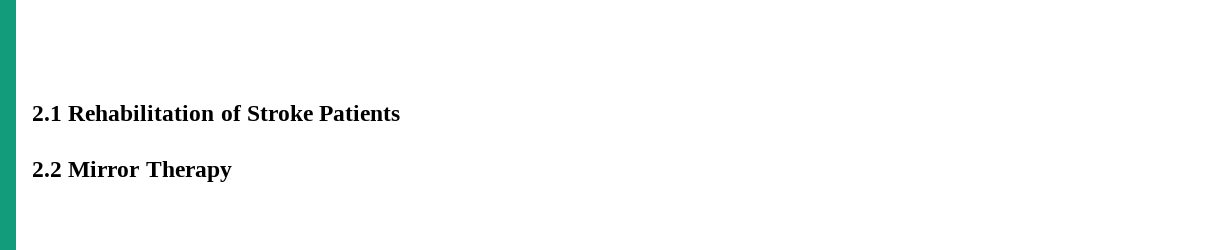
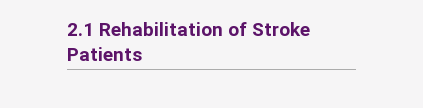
- 2.2 Mirror Therapy

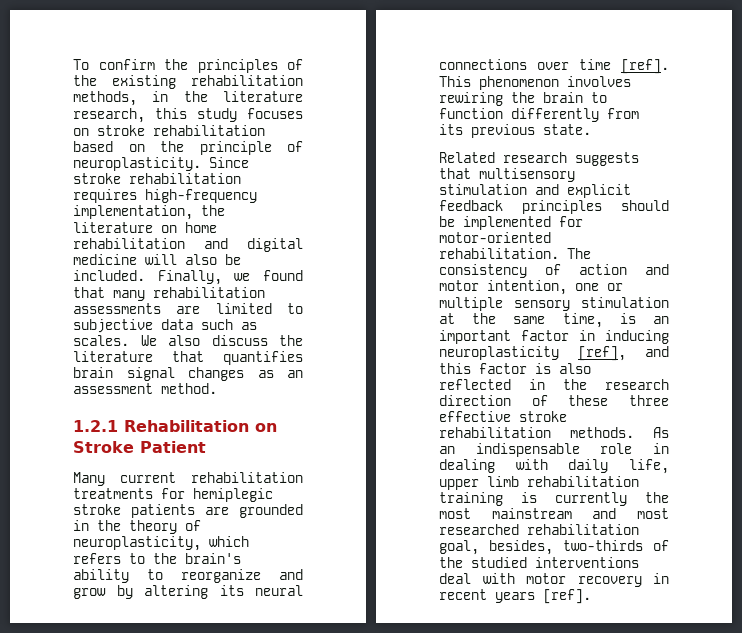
- 2.1 Rehabilitation of Stroke Patients
+ To confirm the principles of the existing rehabilitation methods, in the literature research, this study focuses on stroke rehabilitation based on the principle of neuroplasticity. Since stroke rehabilitation requires high-frequency implementation, the literature on home rehabilitation and digital medicine will also be included. Finally, we found that many rehabilitation assessments are limited to subjective data such as scales. We also discuss the literature that quantifies brain signal changes as an assessment method.
+ 1.2.1 Rehabilitation on Stroke Patient
+ Many current rehabilitation treatments for hemiplegic stroke patients are grounded in the theory of neuroplasticity, which refers to the brain's ability to reorganize and grow by altering its neural connections over time [ref]. This phenomenon involves rewiring the brain to function differently from its previous state.
+ Related research suggests that multisensory stimulation and explicit feedback principles should be implemented for motor-oriented rehabilitation. The consistency of action and motor intention, one or multiple sensory stimulation at the same time, is an important factor in inducing neuroplasticity [ref], and this factor is also reflected in the research direction of these three effective stroke rehabilitation methods. As an indispensable role in dealing with daily life, upper limb rehabilitation training is currently the most mainstream and most researched rehabilitation goal, besides, two-thirds of the studied interventions deal with motor recovery in recent years [ref].

